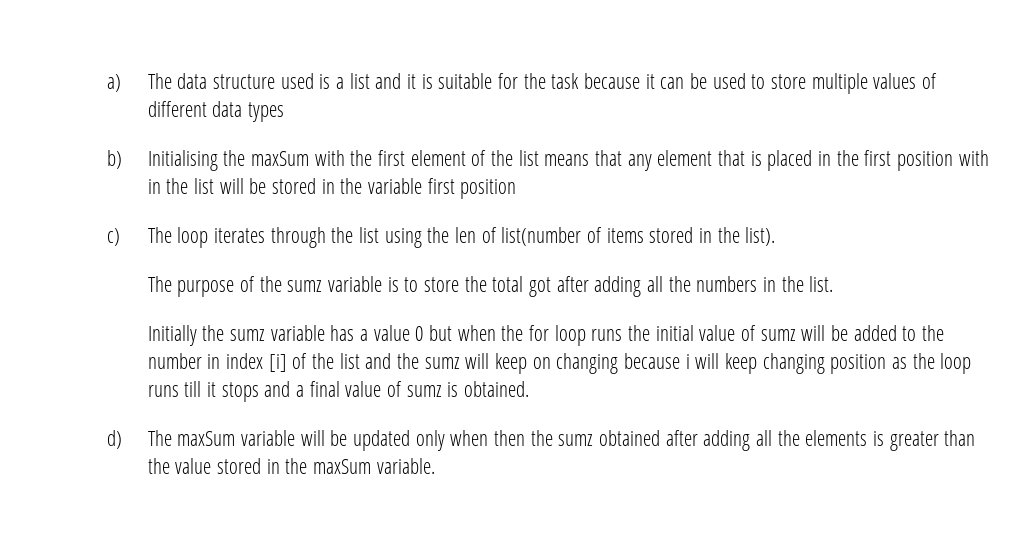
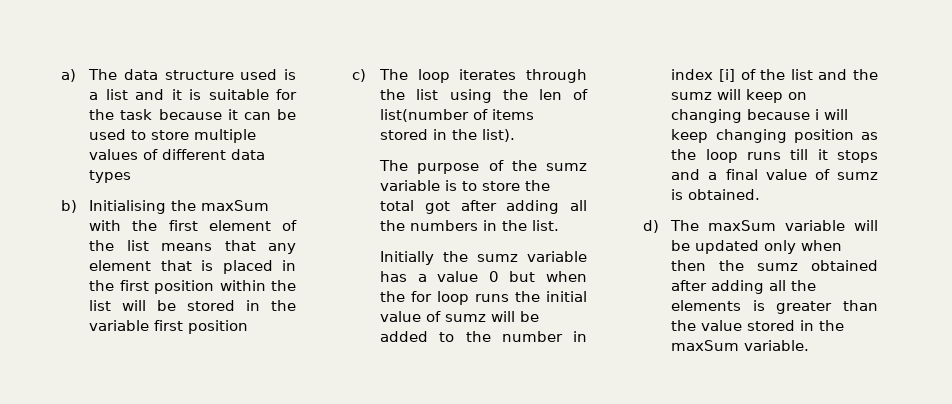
- b) Initialising the maxSum with the first element of the list means that any element that is placed in the first position with in the list will be stored in the variable first position
+ b) Initialising the maxSum with the first element of the list means that any element that is placed in the first position within the list will be stored in the variable first position

